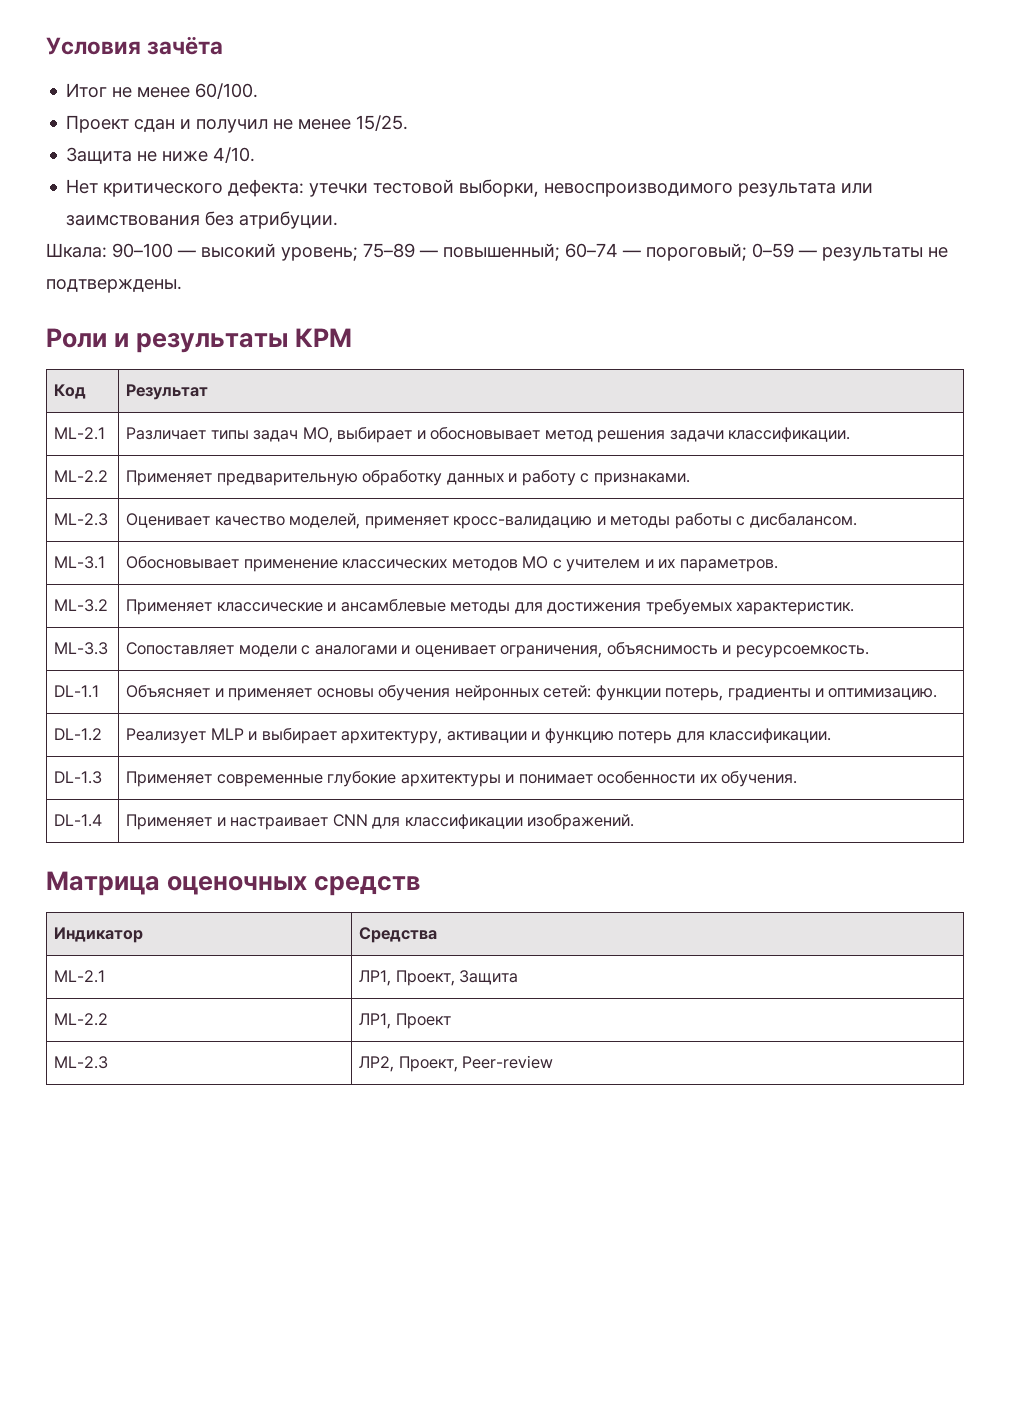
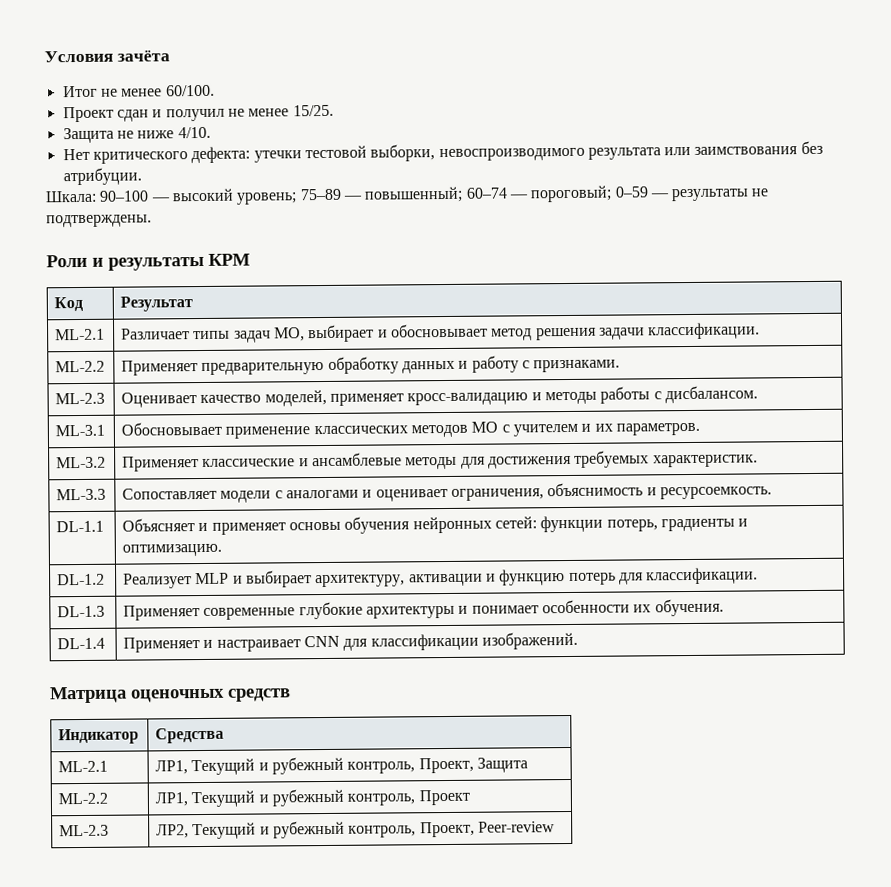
- ML-2.1 | ЛР1, Проект, Защита
+ ML-2.1 | ЛР1, Текущий и рубежный контроль, Проект, Защита
- ML-2.2 | ЛР1, Проект
+ ML-2.2 | ЛР1, Текущий и рубежный контроль, Проект
- ML-2.3 | ЛР2, Проект, Peer-review
+ ML-2.3 | ЛР2, Текущий и рубежный контроль, Проект, Peer-review

